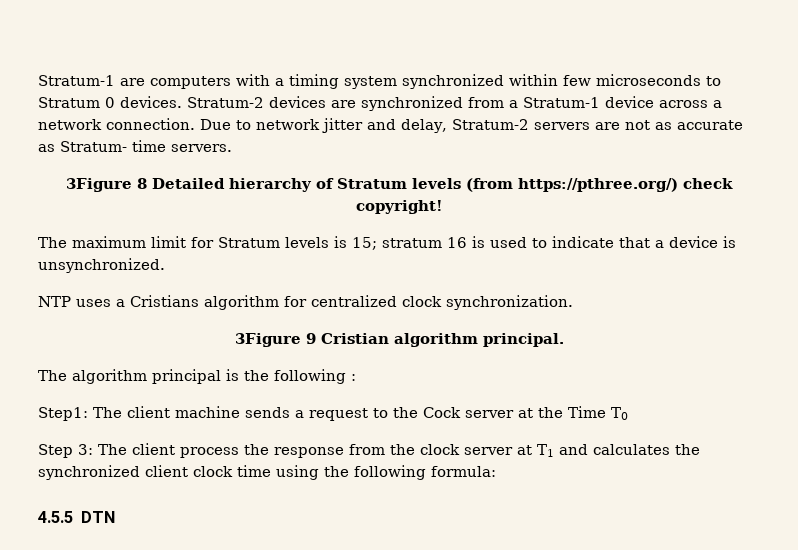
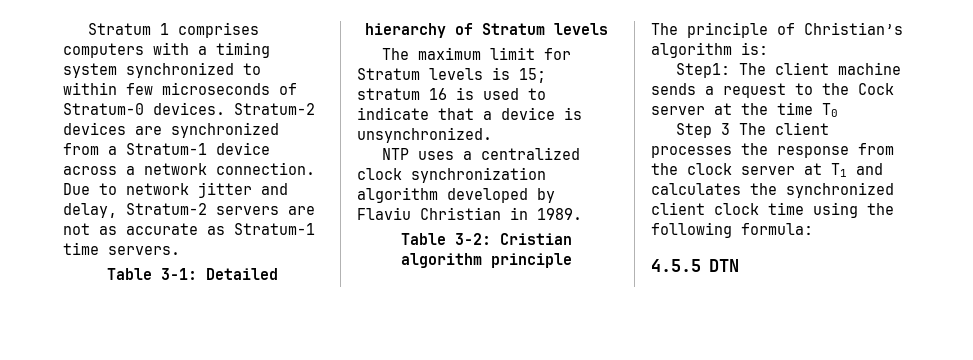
- Stratum-1 are computers with a timing system synchronized within few microseconds to Stratum 0 devices.
+ Stratum 1 comprises computers with a timing system synchronized to within few microseconds of Stratum-0 devices.
- Due to network jitter and delay, Stratum-2 servers are not as accurate as Stratum- time servers.
+ Due to network jitter and delay, Stratum-2 servers are not as accurate as Stratum-1 time servers.
- 3Figure 8 Detailed hierarchy of Stratum levels (from https://pthree.org/) check copyright!
+ Table 3-1: Detailed hierarchy of Stratum levels
- NTP uses a Cristians algorithm for centralized clock synchronization.
- 3Figure 9 Cristian algorithm principal.
- The algorithm principal is the following :
+ NTP uses a centralized clock synchronization algorithm developed by Flaviu Christian in 1989.
+ Table 3-2: Cristian algorithm principle
+ The principle of Christian’s algorithm is:
- Step1: The client machine sends a request to the Cock server at the Time T0
+ Step1: The client machine sends a request to the Cock server at the time T0
- Step 3: The client process the response from the clock server at T1 and calculates the synchronized client clock time using the following formula:
+ Step 3 The client processes the response from the clock server at T1 and calculates the synchronized client clock time using the following formula:

